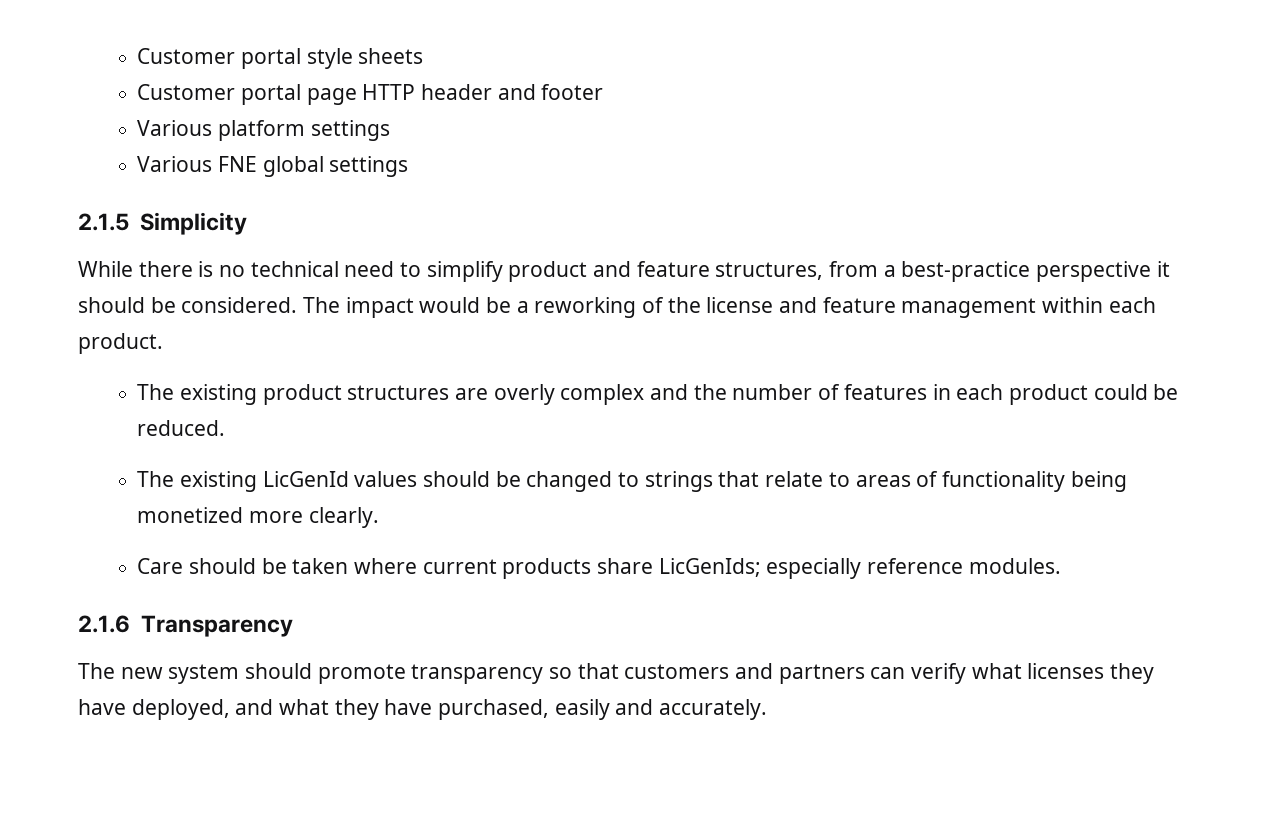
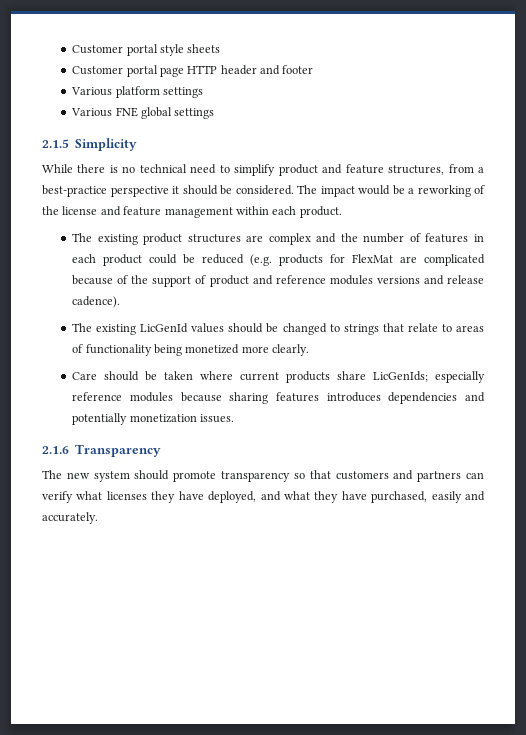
- The existing product structures are overly complex and the number of features in each product could be reduced.
+ The existing product structures are complex and the number of features in each product could be reduced (e.g. products for FlexMat are complicated because of the support of product and reference modules versions and release cadence).
- Care should be taken where current products share LicGenIds; especially reference modules.
+ Care should be taken where current products share LicGenIds; especially reference modules because sharing features introduces dependencies and potentially monetization issues.

